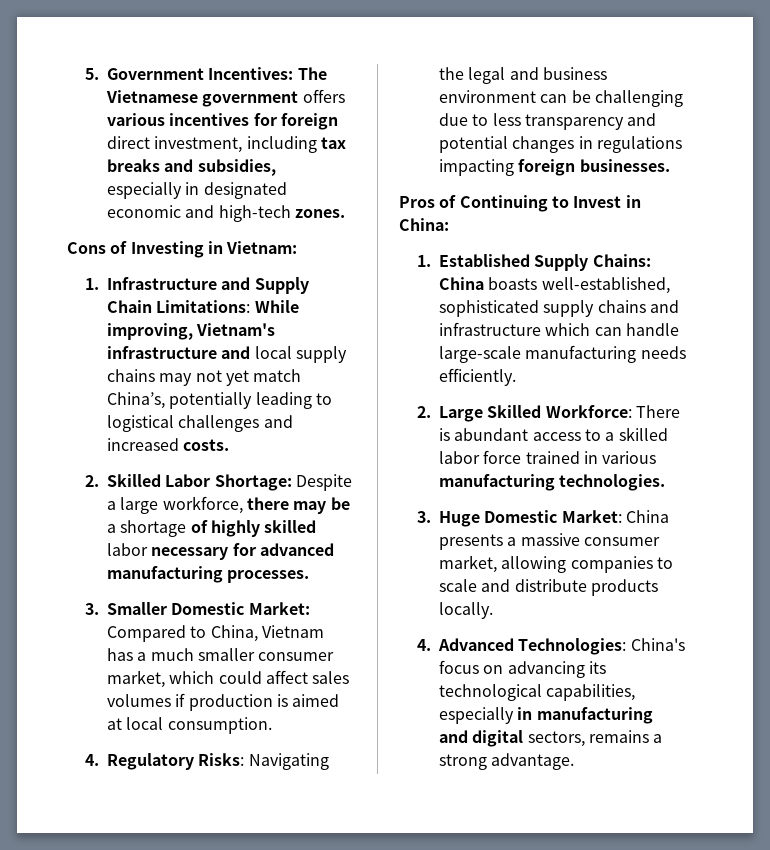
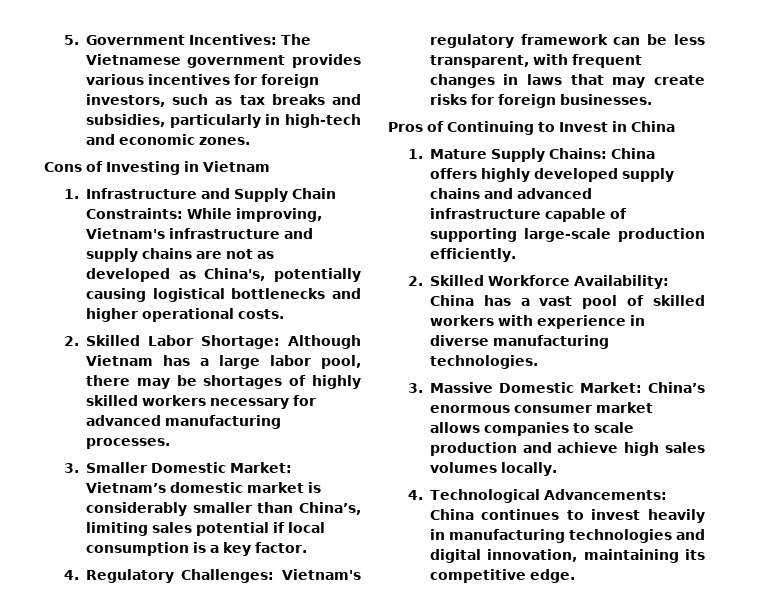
- 5. Government Incentives: The Vietnamese government offers various incentives for foreign direct investment, including tax breaks and subsidies, especially in designated economic and high-tech zones.
+ 5. Government Incentives: The Vietnamese government provides various incentives for foreign investors, such as tax breaks and subsidies, particularly in high-tech and economic zones.
- Cons of Investing in Vietnam:
+ Cons of Investing in Vietnam
- 1. Infrastructure and Supply Chain Limitations: While improving, Vietnam's infrastructure and local supply chains may not yet match China’s, potentially leading to logistical challenges and increased costs.
+ 1. Infrastructure and Supply Chain Constraints: While improving, Vietnam's infrastructure and supply chains are not as developed as China's, potentially causing logistical bottlenecks and higher operational costs.
- 2. Skilled Labor Shortage: Despite a large workforce, there may be a shortage of highly skilled labor necessary for advanced manufacturing processes.
+ 2. Skilled Labor Shortage: Although Vietnam has a large labor pool, there may be shortages of highly skilled workers necessary for advanced manufacturing processes.
- 3. Smaller Domestic Market: Compared to China, Vietnam has a much smaller consumer market, which could affect sales volumes if production is aimed at local consumption.
- 4. Regulatory Risks: Navigating the legal and business environment can be challenging due to less transparency and potential changes in regulations impacting foreign businesses.
+ 3. Smaller Domestic Market: Vietnam’s domestic market is considerably smaller than China’s, limiting sales potential if local consumption is a key factor.
+ 4. Regulatory Challenges: Vietnam's regulatory framework can be less transparent, with frequent changes in laws that may create risks for foreign businesses.
- Pros of Continuing to Invest in China:
- 1. Established Supply Chains: China boasts well-established, sophisticated supply chains and infrastructure which can handle large-scale manufacturing needs efficiently.
- 2. Large Skilled Workforce: There is abundant access to a skilled labor force trained in various manufacturing technologies.
+ Pros of Continuing to Invest in China
+ 1. Mature Supply Chains: China offers highly developed supply chains and advanced infrastructure capable of supporting large-scale production efficiently.
+ 2. Skilled Workforce Availability: China has a vast pool of skilled workers with experience in diverse manufacturing technologies.
- 3. Huge Domestic Market: China presents a massive consumer market, allowing companies to scale and distribute products locally.
- 4. Advanced Technologies: China's focus on advancing its technological capabilities, especially in manufacturing and digital sectors, remains a strong advantage.
+ 3. Massive Domestic Market: China’s enormous consumer market allows companies to scale production and achieve high sales volumes locally.
+ 4. Technological Advancements: China continues to invest heavily in manufacturing technologies and digital innovation, maintaining its competitive edge.

